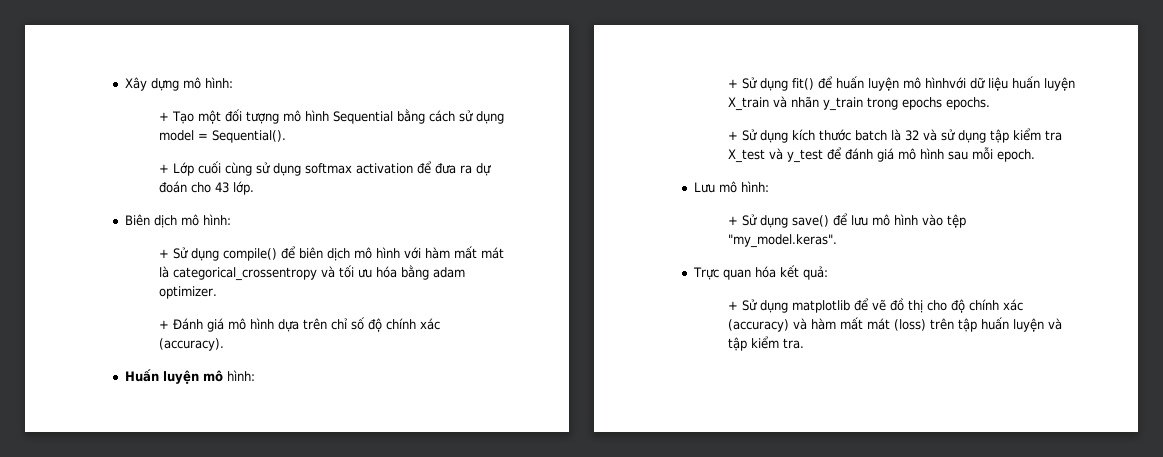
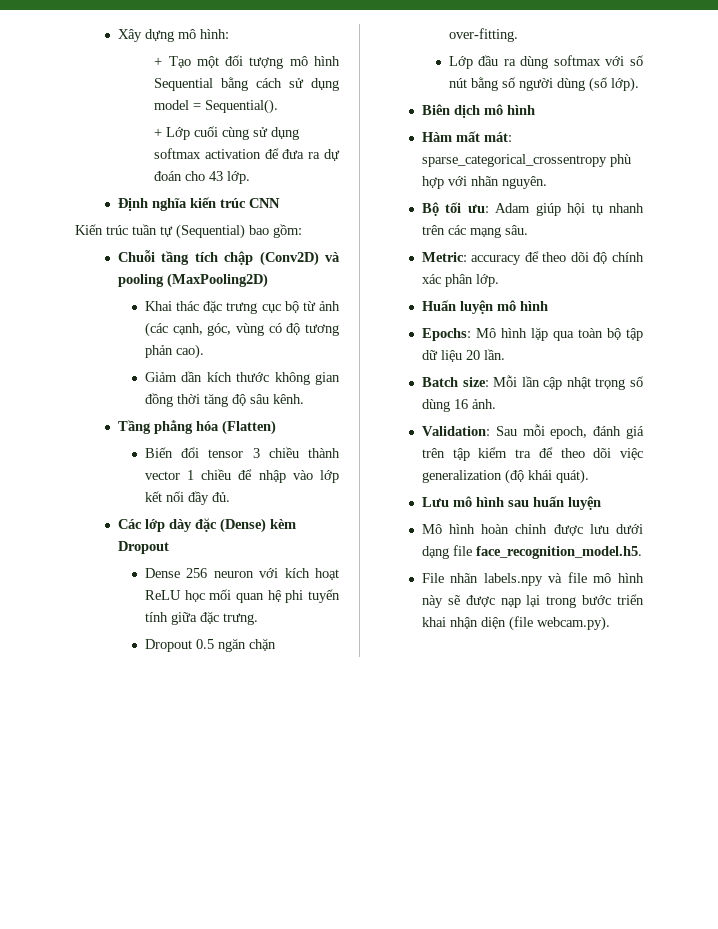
- Biên dịch mô hình:
- + Sử dụng compile() để biên dịch mô hình với hàm mất mát là categorical_crossentropy và tối ưu hóa bằng adam optimizer.
- + Đánh giá mô hình dựa trên chỉ số độ chính xác (accuracy).
+ Định nghĩa kiến trúc CNN
+ Kiến trúc tuần tự (Sequential) bao gồm:
+ Chuỗi tầng tích chập (Conv2D) và pooling (MaxPooling2D)
+ Khai thác đặc trưng cục bộ từ ảnh (các cạnh, góc, vùng có độ tương phản cao).
+ Giảm dần kích thước không gian đồng thời tăng độ sâu kênh.
+ Tầng phẳng hóa (Flatten)
+ Biến đổi tensor 3 chiều thành vector 1 chiều để nhập vào lớp kết nối đầy đủ.
+ Các lớp dày đặc (Dense) kèm Dropout
+ Dense 256 neuron với kích hoạt ReLU học mối quan hệ phi tuyến tính giữa đặc trưng.
+ Dropout 0.5 ngăn chặn over-fitting.
+ Lớp đầu ra dùng softmax với số nút bằng số người dùng (số lớp).
+ Biên dịch mô hình
+ Hàm mất mát: sparse_categorical_crossentropy phù hợp với nhãn nguyên.
+ Bộ tối ưu: Adam giúp hội tụ nhanh trên các mạng sâu.
+ Metric: accuracy để theo dõi độ chính xác phân lớp.
- Huấn luyện mô hình:
- + Sử dụng fit() để huấn luyện mô hìnhvới dữ liệu huấn luyện X_train và nhãn y_train trong epochs epochs.
- + Sử dụng kích thước batch là 32 và sử dụng tập kiểm tra X_test và y_test để đánh giá mô hình sau mỗi epoch.
- Lưu mô hình:
- + Sử dụng save() để lưu mô hình vào tệp "my_model.keras".
- Trực quan hóa kết quả:
- + Sử dụng matplotlib để vẽ đồ thị cho độ chính xác (accuracy) và hàm mất mát (loss) trên tập huấn luyện và tập kiểm tra.
+ Huấn luyện mô hình
+ Epochs: Mô hình lặp qua toàn bộ tập dữ liệu 20 lần.
+ Batch size: Mỗi lần cập nhật trọng số dùng 16 ảnh.
+ Validation: Sau mỗi epoch, đánh giá trên tập kiểm tra để theo dõi việc generalization (độ khái quát).
+ Lưu mô hình sau huấn luyện
+ Mô hình hoàn chỉnh được lưu dưới dạng file face_recognition_model.h5.
+ File nhãn labels.npy và file mô hình này sẽ được nạp lại trong bước triển khai nhận diện (file webcam.py).

